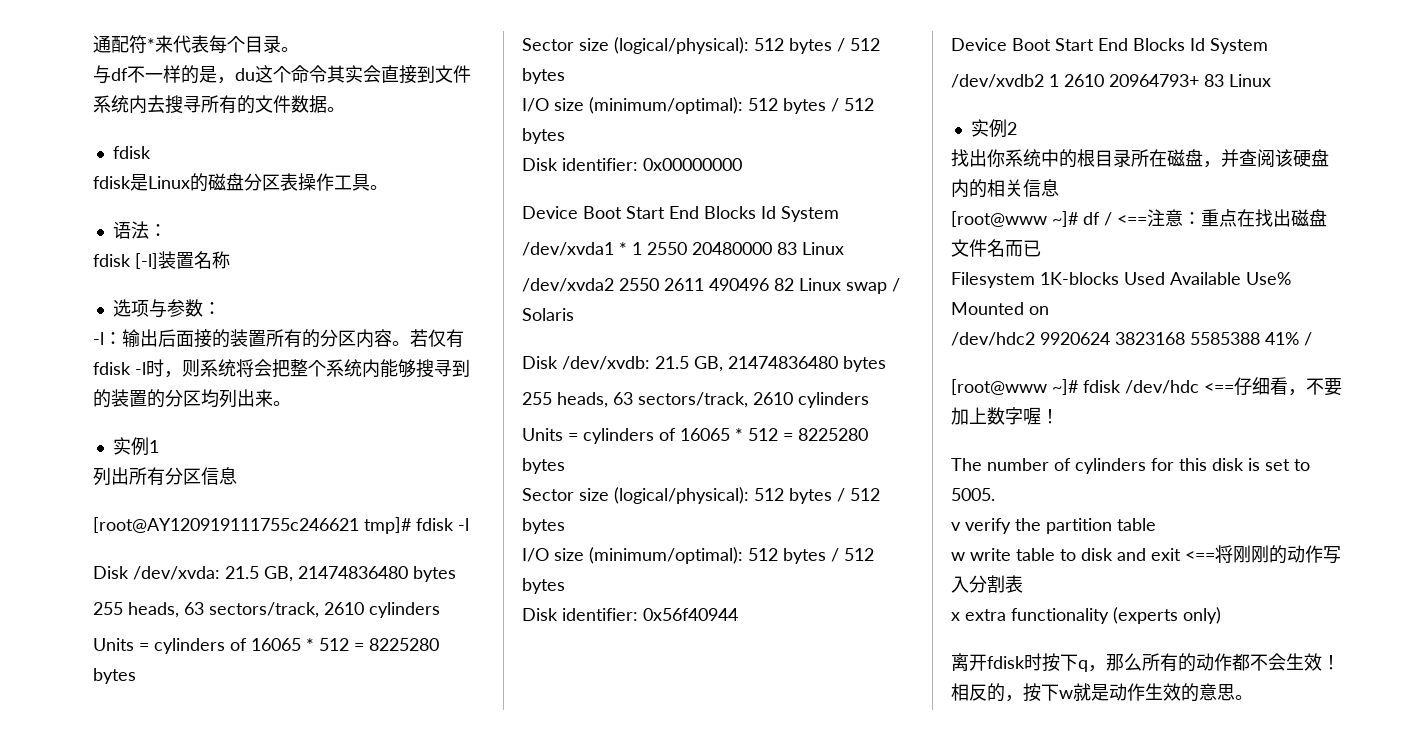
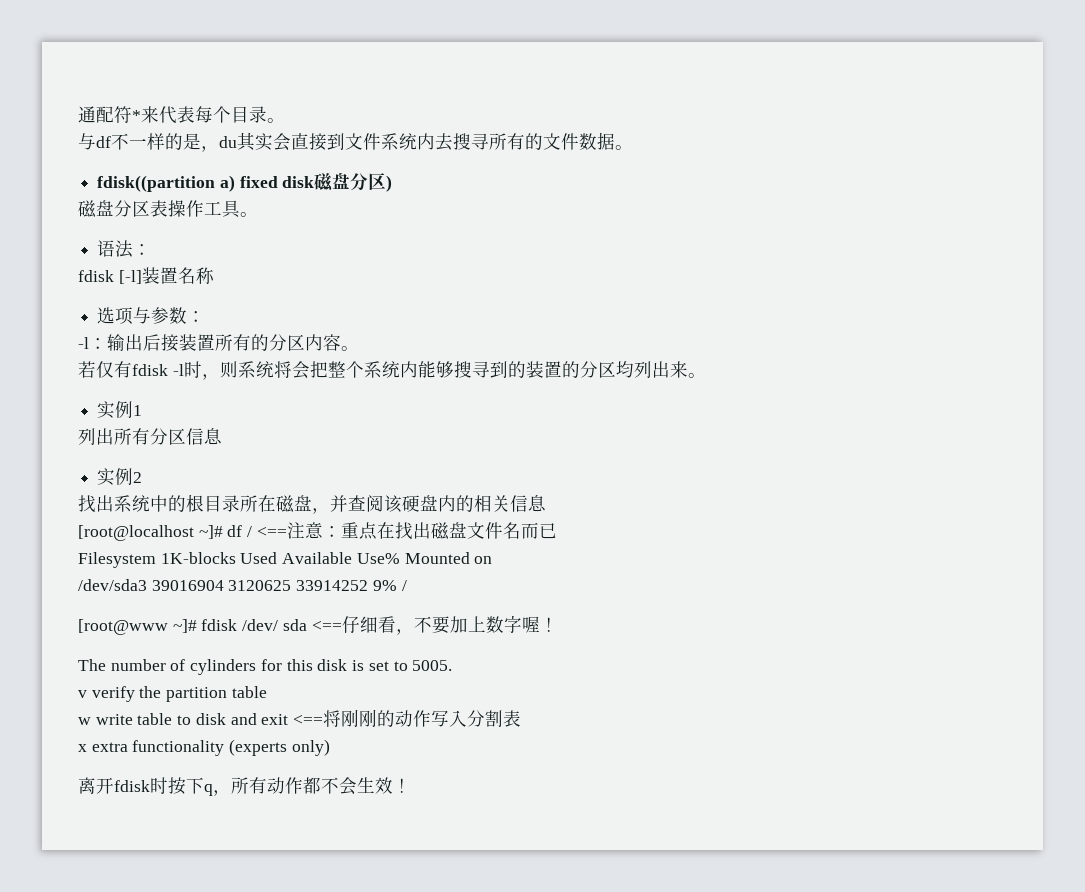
- 与df不一样的是，du这个命令其实会直接到文件系统内去搜寻所有的文件数据。
- fdisk
- fdisk是Linux的磁盘分区表操作工具。
+ 与df不一样的是，du其实会直接到文件系统内去搜寻所有的文件数据。
+ fdisk((partition a) fixed disk磁盘分区)
+ 磁盘分区表操作工具。
- -l：输出后面接的装置所有的分区内容。若仅有fdisk -l时，则系统将会把整个系统内能够搜寻到的装置的分区均列出来。
+ -l：输出后接装置所有的分区内容。
+ 若仅有fdisk -l时，则系统将会把整个系统内能够搜寻到的装置的分区均列出来。
- [root@AY120919111755c246621 tmp]# fdisk -l
- Disk /dev/xvda: 21.5 GB, 21474836480 bytes
- 255 heads, 63 sectors/track, 2610 cylinders
- Units = cylinders of 16065 * 512 = 8225280 bytes
- Sector size (logical/physical): 512 bytes / 512 bytes
- I/O size (minimum/optimal): 512 bytes / 512 bytes
- Disk identifier: 0x00000000
- Device Boot Start End Blocks Id System
- /dev/xvda1 * 1 2550 20480000 83 Linux
- /dev/xvda2 2550 2611 490496 82 Linux swap / Solaris
- Disk /dev/xvdb: 21.5 GB, 21474836480 bytes
- 255 heads, 63 sectors/track, 2610 cylinders
- Units = cylinders of 16065 * 512 = 8225280 bytes
- Sector size (logical/physical): 512 bytes / 512 bytes
- I/O size (minimum/optimal): 512 bytes / 512 bytes
- Disk identifier: 0x56f40944
- Device Boot Start End Blocks Id System
- /dev/xvdb2 1 2610 20964793+ 83 Linux
- 找出你系统中的根目录所在磁盘，并查阅该硬盘内的相关信息
+ 找出系统中的根目录所在磁盘，并查阅该硬盘内的相关信息
- [root@www ~]# df / <==注意：重点在找出磁盘文件名而已
+ [root@localhost ~]# df / <==注意：重点在找出磁盘文件名而已
- /dev/hdc2 9920624 3823168 5585388 41% /
+ /dev/sda3 39016904 3120625 33914252 9% /
- [root@www ~]# fdisk /dev/hdc <==仔细看，不要加上数字喔！
+ [root@www ~]# fdisk /dev/ sda <==仔细看，不要加上数字喔！
- 离开fdisk时按下q，那么所有的动作都不会生效！相反的，按下w就是动作生效的意思。
+ 离开fdisk时按下q，所有动作都不会生效！

